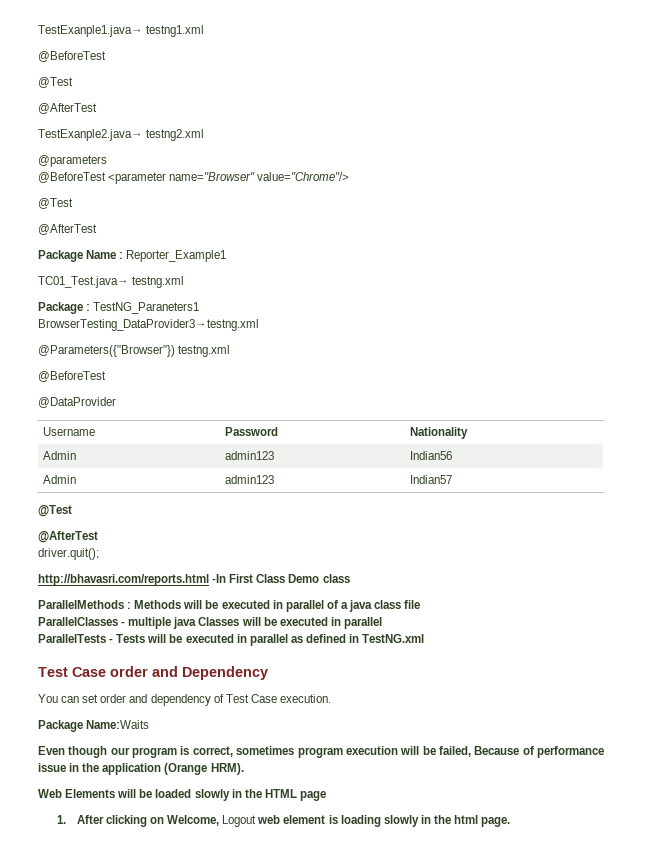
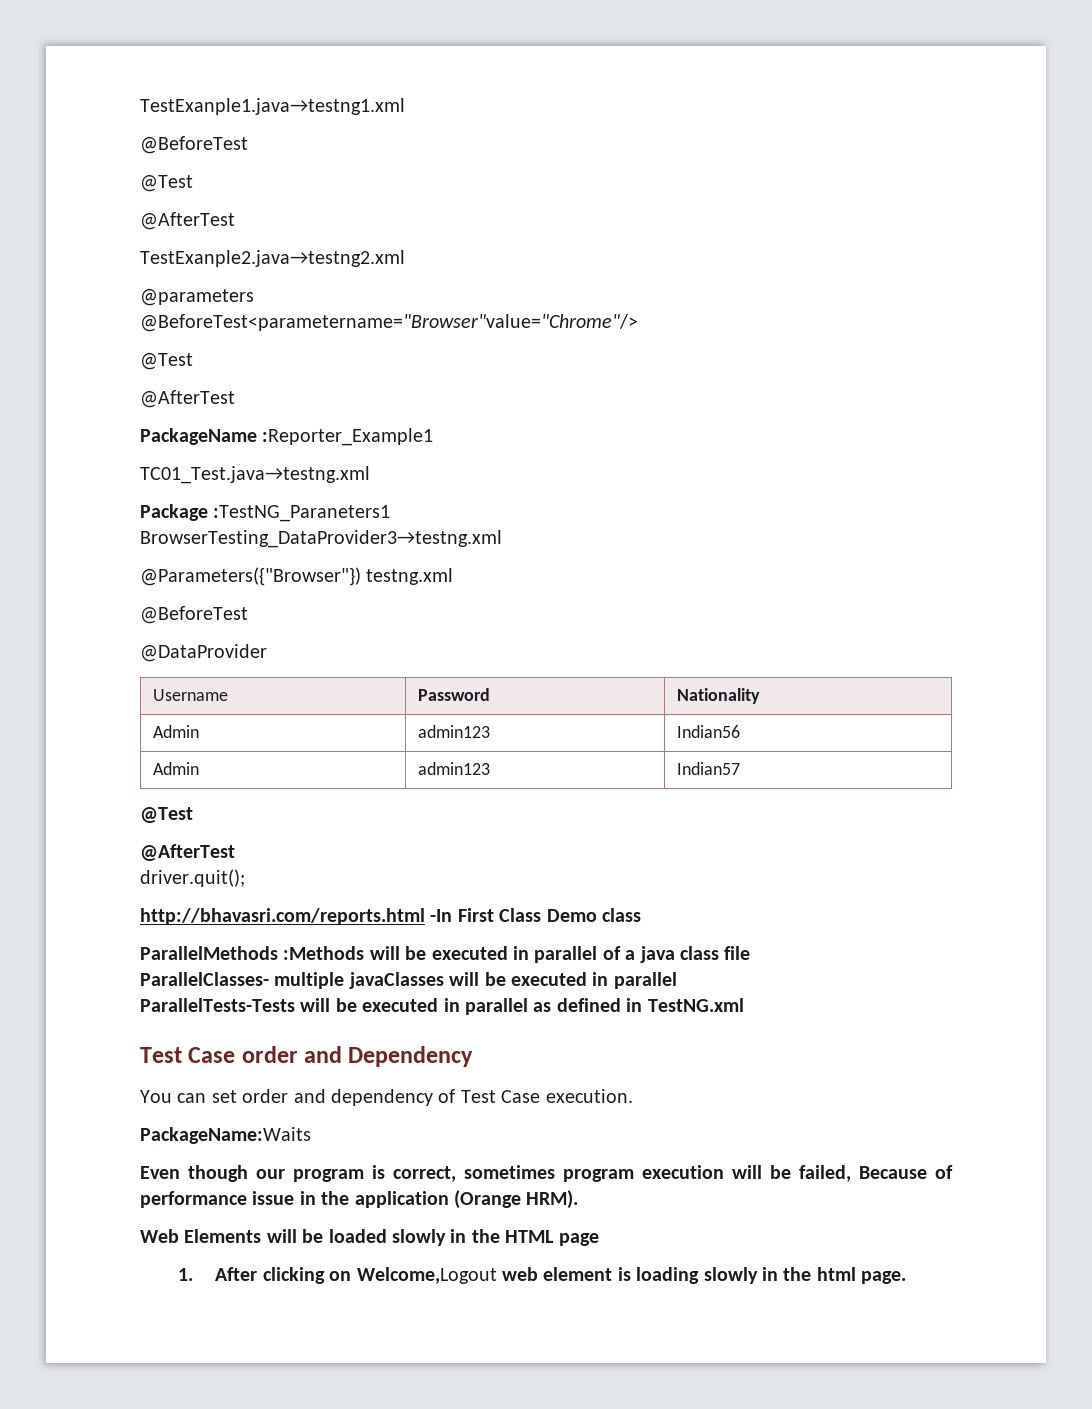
- TestExanple1.java→ testng1.xml
+ TestExanple1.java→testng1.xml
- TestExanple2.java→ testng2.xml
+ TestExanple2.java→testng2.xml
- @BeforeTest <parameter name="Browser" value="Chrome"/>
+ @BeforeTest<parametername="Browser"value="Chrome"/>
  @Test
  @AfterTest
- Package Name : Reporter_Example1
- TC01_Test.java→ testng.xml
- Package : TestNG_Paraneters1
+ PackageName :Reporter_Example1
+ TC01_Test.java→testng.xml
+ Package :TestNG_Paraneters1
- ParallelMethods : Methods will be executed in parallel of a java class file
+ ParallelMethods :Methods will be executed in parallel of a java class file
- ParallelClasses - multiple java Classes will be executed in parallel
+ ParallelClasses- multiple javaClasses will be executed in parallel
- ParallelTests - Tests will be executed in parallel as defined in TestNG.xml
+ ParallelTests-Tests will be executed in parallel as defined in TestNG.xml
- Package Name:Waits
+ PackageName:Waits
- 1. After clicking on Welcome, Logout web element is loading slowly in the html page.
+ 1. After clicking on Welcome,Logout web element is loading slowly in the html page.

